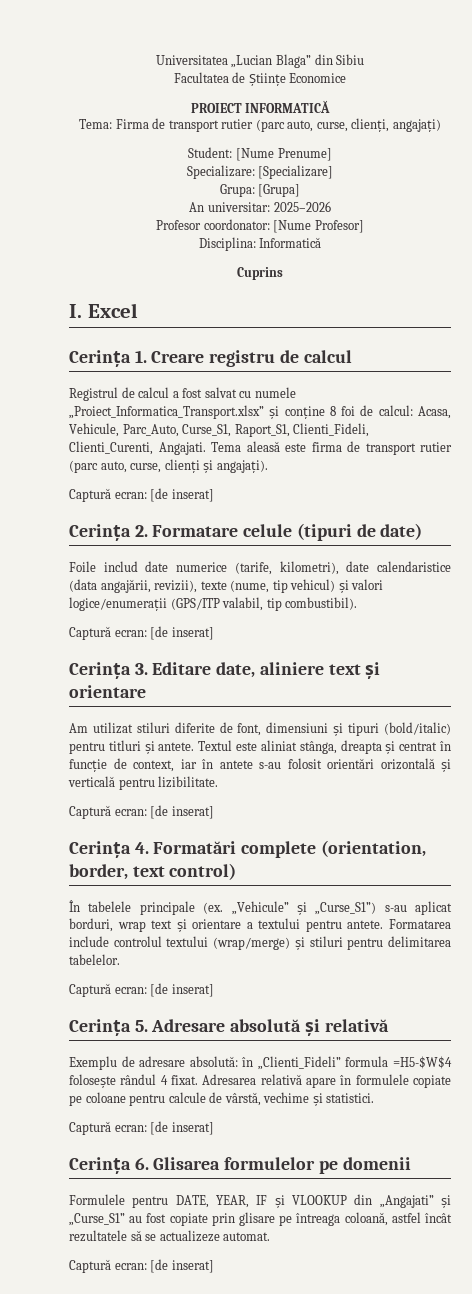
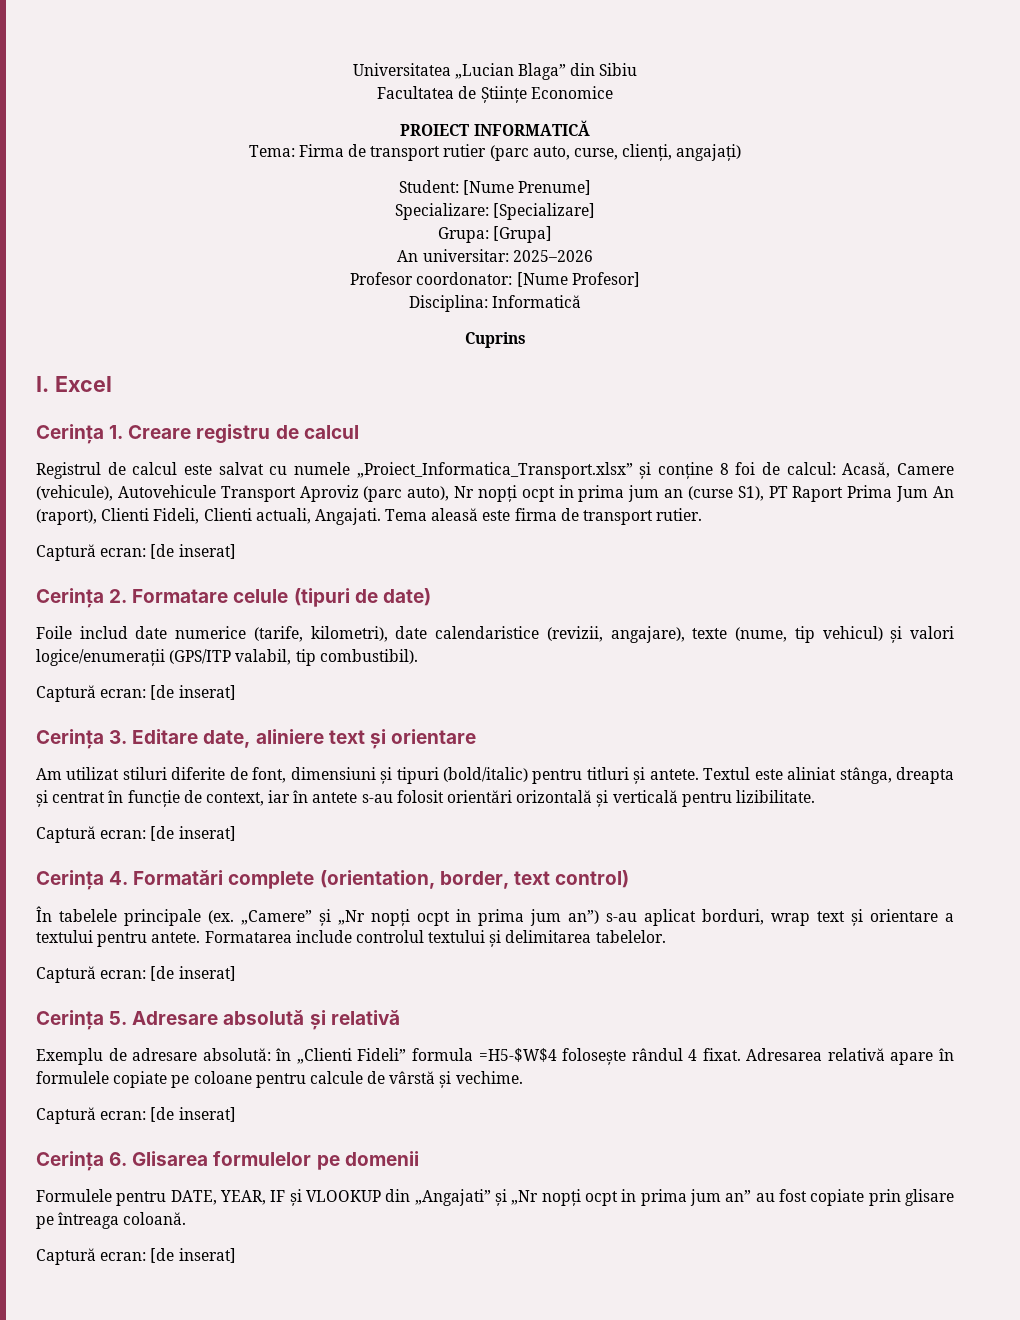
- Registrul de calcul a fost salvat cu numele „Proiect_Informatica_Transport.xlsx” și conține 8 foi de calcul: Acasa, Vehicule, Parc_Auto, Curse_S1, Raport_S1, Clienti_Fideli, Clienti_Curenti, Angajati.
+ Registrul de calcul este salvat cu numele „Proiect_Informatica_Transport.xlsx” și conține 8 foi de calcul: Acasă, Camere (vehicule), Autovehicule Transport Aproviz (parc auto), Nr nopți ocpt in prima jum an (curse S1), PT Raport Prima Jum An (raport), Clienti Fideli, Clienti actuali, Angajati.
- Tema aleasă este firma de transport rutier (parc auto, curse, clienți și angajați).
+ Tema aleasă este firma de transport rutier.
- Foile includ date numerice (tarife, kilometri), date calendaristice (data angajării, revizii), texte (nume, tip vehicul) și valori logice/enumerații (GPS/ITP valabil, tip combustibil).
+ Foile includ date numerice (tarife, kilometri), date calendaristice (revizii, angajare), texte (nume, tip vehicul) și valori logice/enumerații (GPS/ITP valabil, tip combustibil).
- „Vehicule” și „Curse_S1”) s-au aplicat borduri, wrap text și orientare a textului pentru antete.
+ „Camere” și „Nr nopți ocpt in prima jum an”) s-au aplicat borduri, wrap text și orientare a textului pentru antete.
- Formatarea include controlul textului (wrap/merge) și stiluri pentru delimitarea tabelelor.
+ Formatarea include controlul textului și delimitarea tabelelor.
- Exemplu de adresare absolută: în „Clienti_Fideli” formula =H5-$W$4 folosește rândul 4 fixat.
+ Exemplu de adresare absolută: în „Clienti Fideli” formula =H5-$W$4 folosește rândul 4 fixat.
- Adresarea relativă apare în formulele copiate pe coloane pentru calcule de vârstă, vechime și statistici.
+ Adresarea relativă apare în formulele copiate pe coloane pentru calcule de vârstă și vechime.
- Formulele pentru DATE, YEAR, IF și VLOOKUP din „Angajati” și „Curse_S1” au fost copiate prin glisare pe întreaga coloană, astfel încât rezultatele să se actualizeze automat.
+ Formulele pentru DATE, YEAR, IF și VLOOKUP din „Angajati” și „Nr nopți ocpt in prima jum an” au fost copiate prin glisare pe întreaga coloană.

